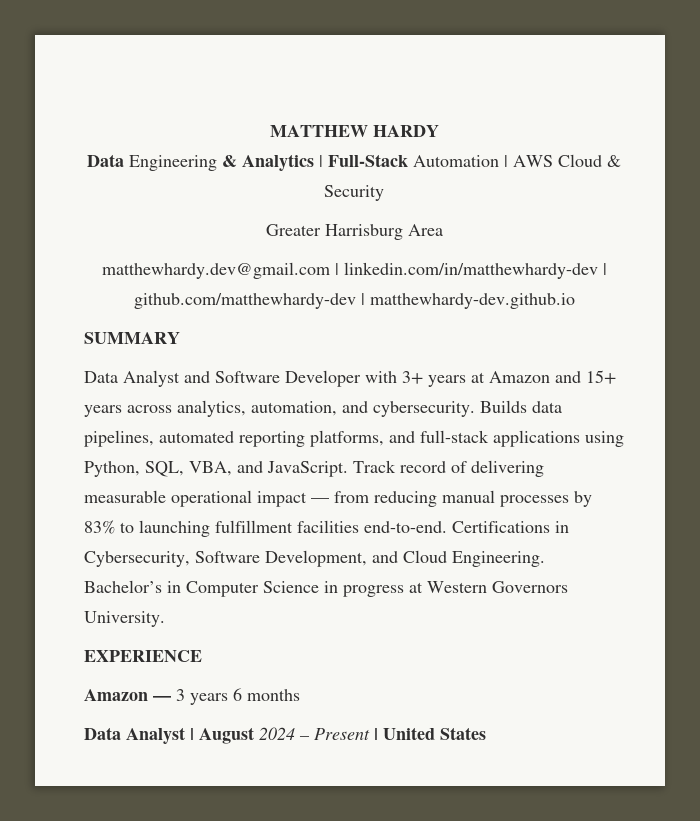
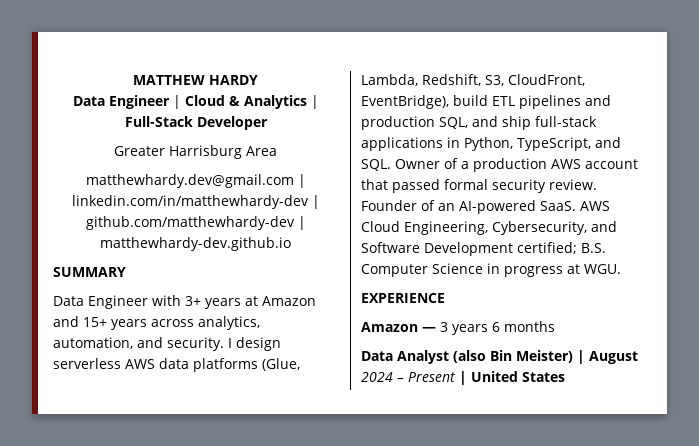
- Data Engineering & Analytics | Full-Stack Automation | AWS Cloud & Security
+ Data Engineer | Cloud & Analytics | Full-Stack Developer
- Data Analyst and Software Developer with 3+ years at Amazon and 15+ years across analytics, automation, and cybersecurity. Builds data pipelines, automated reporting platforms, and full-stack applications using Python, SQL, VBA, and JavaScript. Track record of delivering measurable operational impact — from reducing manual processes by 83% to launching fulfillment facilities end-to-end. Certifications in Cybersecurity, Software Development, and Cloud Engineering. Bachelor’s in Computer Science in progress at Western Governors University.
+ Data Engineer with 3+ years at Amazon and 15+ years across analytics, automation, and security. I design serverless AWS data platforms (Glue, Lambda, Redshift, S3, CloudFront, EventBridge), build ETL pipelines and production SQL, and ship full-stack applications in Python, TypeScript, and SQL. Owner of a production AWS account that passed formal security review. Founder of an AI-powered SaaS. AWS Cloud Engineering, Cybersecurity, and Software Development certified; B.S. Computer Science in progress at WGU.
- Data Analyst | August 2024 – Present | United States
+ Data Analyst (also Bin Meister) | August 2024 – Present | United States

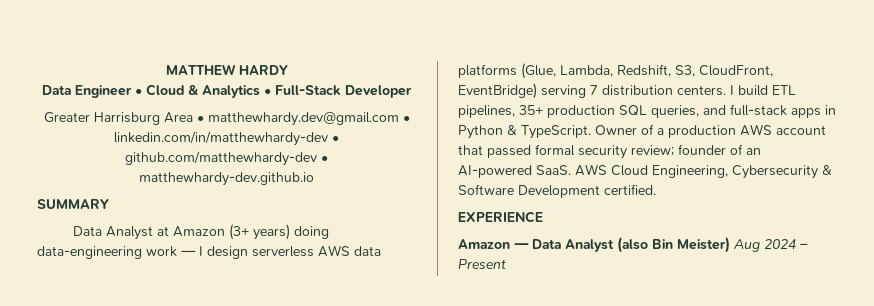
- Data Engineer | Cloud & Analytics | Full-Stack Developer
+ Data Engineer • Cloud & Analytics • Full-Stack Developer
- Greater Harrisburg Area
- matthewhardy.dev@gmail.com | linkedin.com/in/matthewhardy-dev | github.com/matthewhardy-dev | matthewhardy-dev.github.io
+ Greater Harrisburg Area • matthewhardy.dev@gmail.com • linkedin.com/in/matthewhardy-dev • github.com/matthewhardy-dev • matthewhardy-dev.github.io
  SUMMARY
- Data Engineer with 3+ years at Amazon and 15+ years across analytics, automation, and security. I design serverless AWS data platforms (Glue, Lambda, Redshift, S3, CloudFront, EventBridge), build ETL pipelines and production SQL, and ship full-stack applications in Python, TypeScript, and SQL. Owner of a production AWS account that passed formal security review. Founder of an AI-powered SaaS.
+ Data Analyst at Amazon (3+ years) doing data-engineering work — I design serverless AWS data platforms (Glue, Lambda, Redshift, S3, CloudFront, EventBridge) serving 7 distribution centers. I build ETL pipelines, 35+ production SQL queries, and full-stack apps in Python & TypeScript. Owner of a production AWS account that passed formal security review; founder of an AI-powered SaaS.
- AWS Cloud Engineering, Cybersecurity, and Software Development certified; B.S. Computer Science in progress at WGU.
+ AWS Cloud Engineering, Cybersecurity & Software Development certified.
- Amazon — 3 years 6 months
- Data Analyst (also Bin Meister) | August 2024 – Present | United States
+ Amazon — Data Analyst (also Bin Meister) Aug 2024 – Present

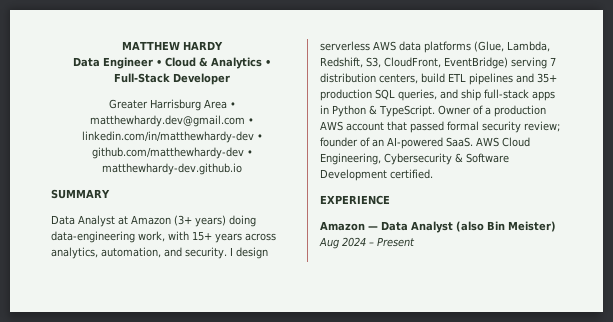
- Data Analyst at Amazon (3+ years) doing data-engineering work — I design serverless AWS data platforms (Glue, Lambda, Redshift, S3, CloudFront, EventBridge) serving 7 distribution centers. I build ETL pipelines, 35+ production SQL queries, and full-stack apps in Python & TypeScript.
+ Data Analyst at Amazon (3+ years) doing data-engineering work, with 15+ years across analytics, automation, and security. I design serverless AWS data platforms (Glue, Lambda, Redshift, S3, CloudFront, EventBridge) serving 7 distribution centers, build ETL pipelines and 35+ production SQL queries, and ship full-stack apps in Python & TypeScript.

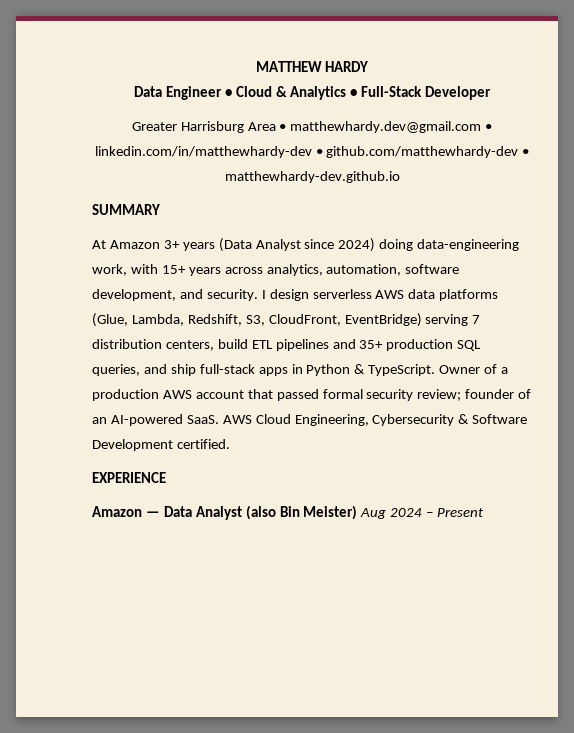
- Data Analyst at Amazon (3+ years) doing data-engineering work, with 15+ years across analytics, automation, and security.
+ At Amazon 3+ years (Data Analyst since 2024) doing data-engineering work, with 15+ years across analytics, automation, software development, and security.

